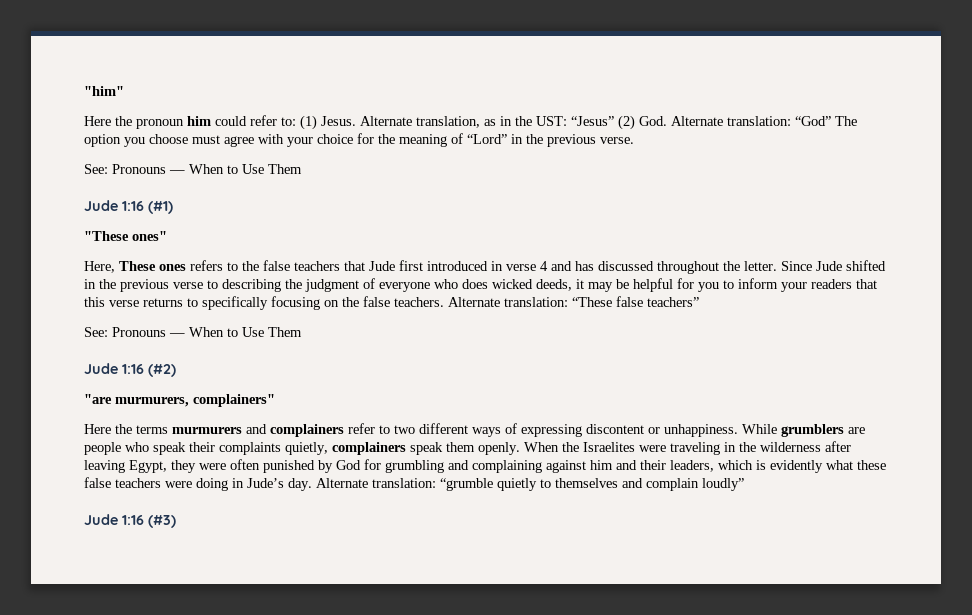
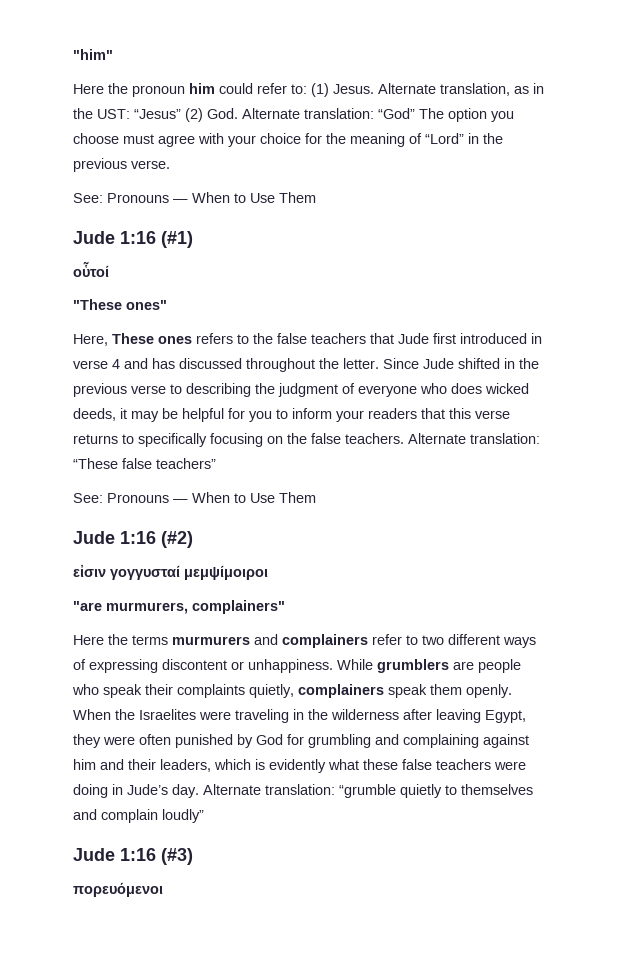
+ οὗτοί
+ εἰσιν γογγυσταί μεμψίμοιροι
+ πορευόμενοι

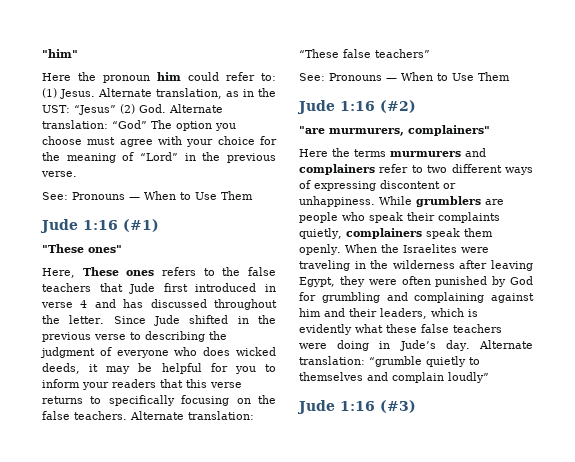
- οὗτοί
- εἰσιν γογγυσταί μεμψίμοιροι
- πορευόμενοι

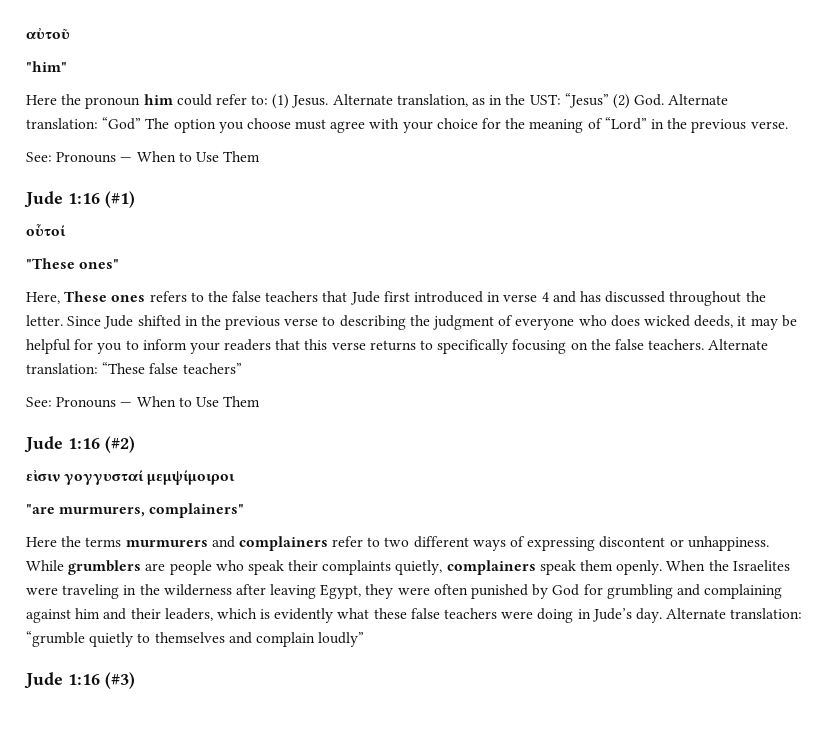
+ αὐτοῦ
+ οὗτοί
+ εἰσιν γογγυσταί μεμψίμοιροι

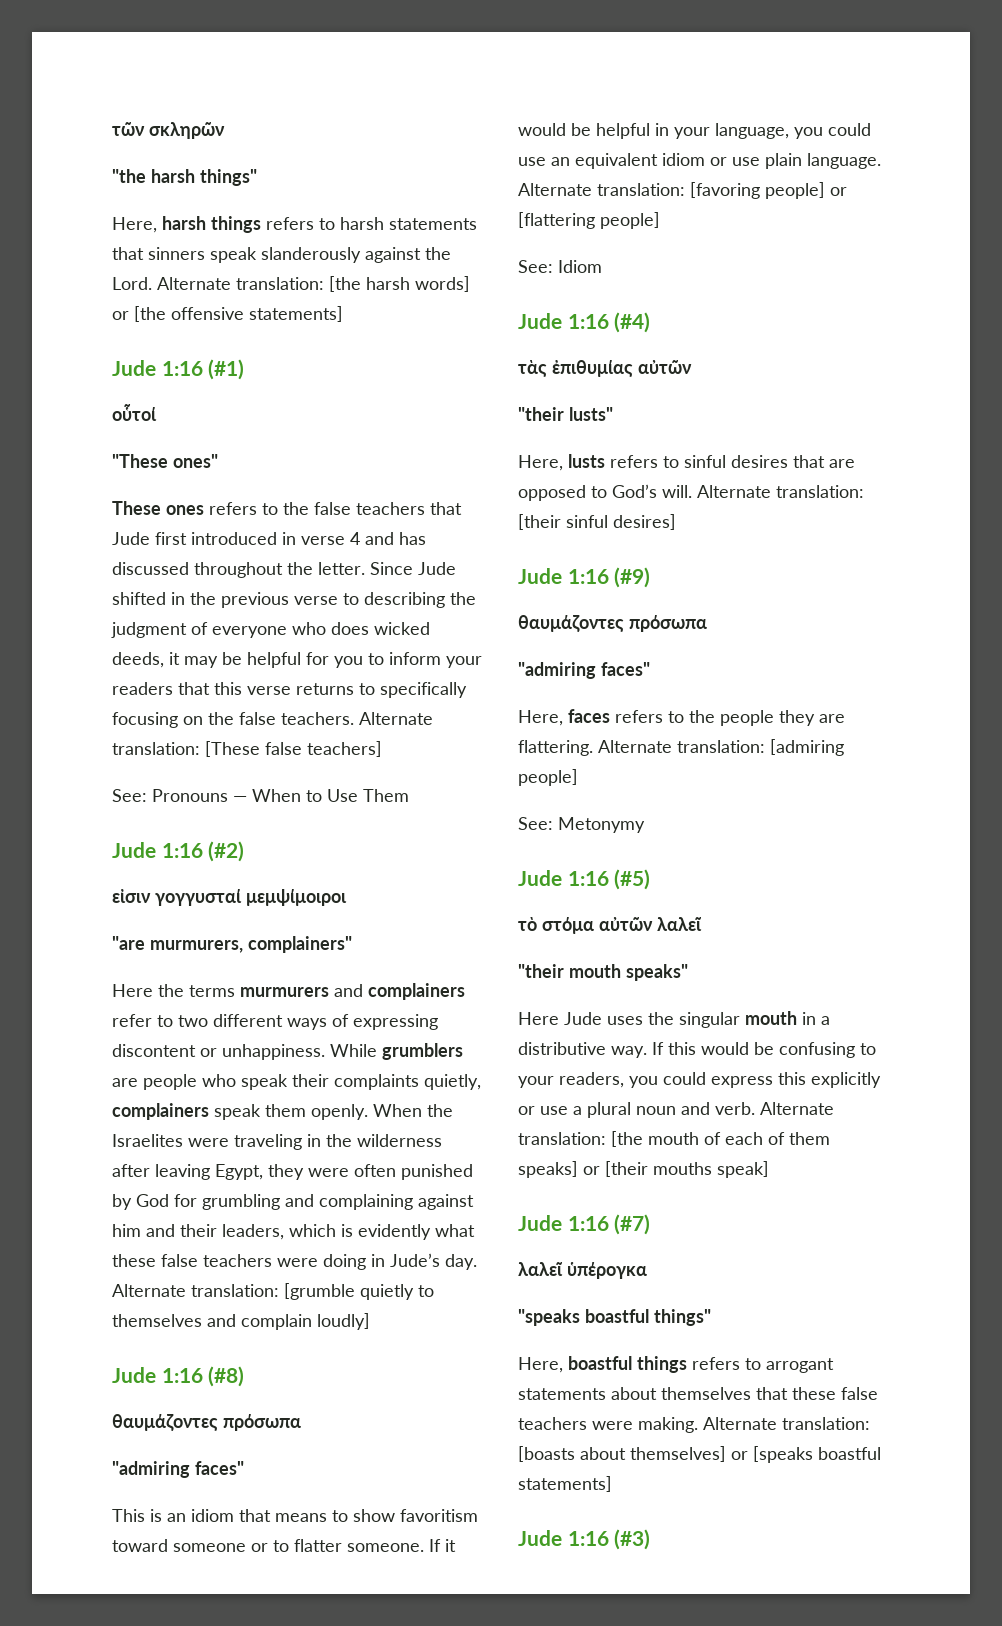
- αὐτοῦ
- "him"
- Here the pronoun him could refer to: (1) Jesus. Alternate translation, as in the UST: “Jesus” (2) God. Alternate translation: “God” The option you choose must agree with your choice for the meaning of “Lord” in the previous verse.
- See: Pronouns — When to Use Them
+ τῶν σκληρῶν
+ "the harsh things"
+ Here, harsh things refers to harsh statements that sinners speak slanderously against the Lord. Alternate translation: [the harsh words] or [the offensive statements]
- Here, These ones refers to the false teachers that Jude first introduced in verse 4 and has discussed throughout the letter.
+ These ones refers to the false teachers that Jude first introduced in verse 4 and has discussed throughout the letter.
- Alternate translation: “These false teachers”
+ Alternate translation: [These false teachers]
- Alternate translation: “grumble quietly to themselves and complain loudly”
+ Alternate translation: [grumble quietly to themselves and complain loudly]
+ Jude 1:16 (#8)
+ θαυμάζοντες πρόσωπα
+ "admiring faces"
+ This is an idiom that means to show favoritism toward someone or to flatter someone. If it would be helpful in your language, you could use an equivalent idiom or use plain language. Alternate translation: [favoring people] or [flattering people]
+ See: Idiom
+ Jude 1:16 (#4)
+ τὰς ἐπιθυμίας αὐτῶν
+ "their lusts"
+ Here, lusts refers to sinful desires that are opposed to God’s will. Alternate translation: [their sinful desires]
+ Jude 1:16 (#9)
+ θαυμάζοντες πρόσωπα
+ "admiring faces"
+ Here, faces refers to the people they are flattering. Alternate translation: [admiring people]
+ See: Metonymy
+ Jude 1:16 (#5)
+ τὸ στόμα αὐτῶν λαλεῖ
+ "their mouth speaks"
+ Here Jude uses the singular mouth in a distributive way. If this would be confusing to your readers, you could express this explicitly or use a plural noun and verb. Alternate translation: [the mouth of each of them speaks] or [their mouths speak]
+ Jude 1:16 (#7)
+ λαλεῖ ὑπέρογκα
+ "speaks boastful things"
+ Here, boastful things refers to arrogant statements about themselves that these false teachers were making. Alternate translation: [boasts about themselves] or [speaks boastful statements]

